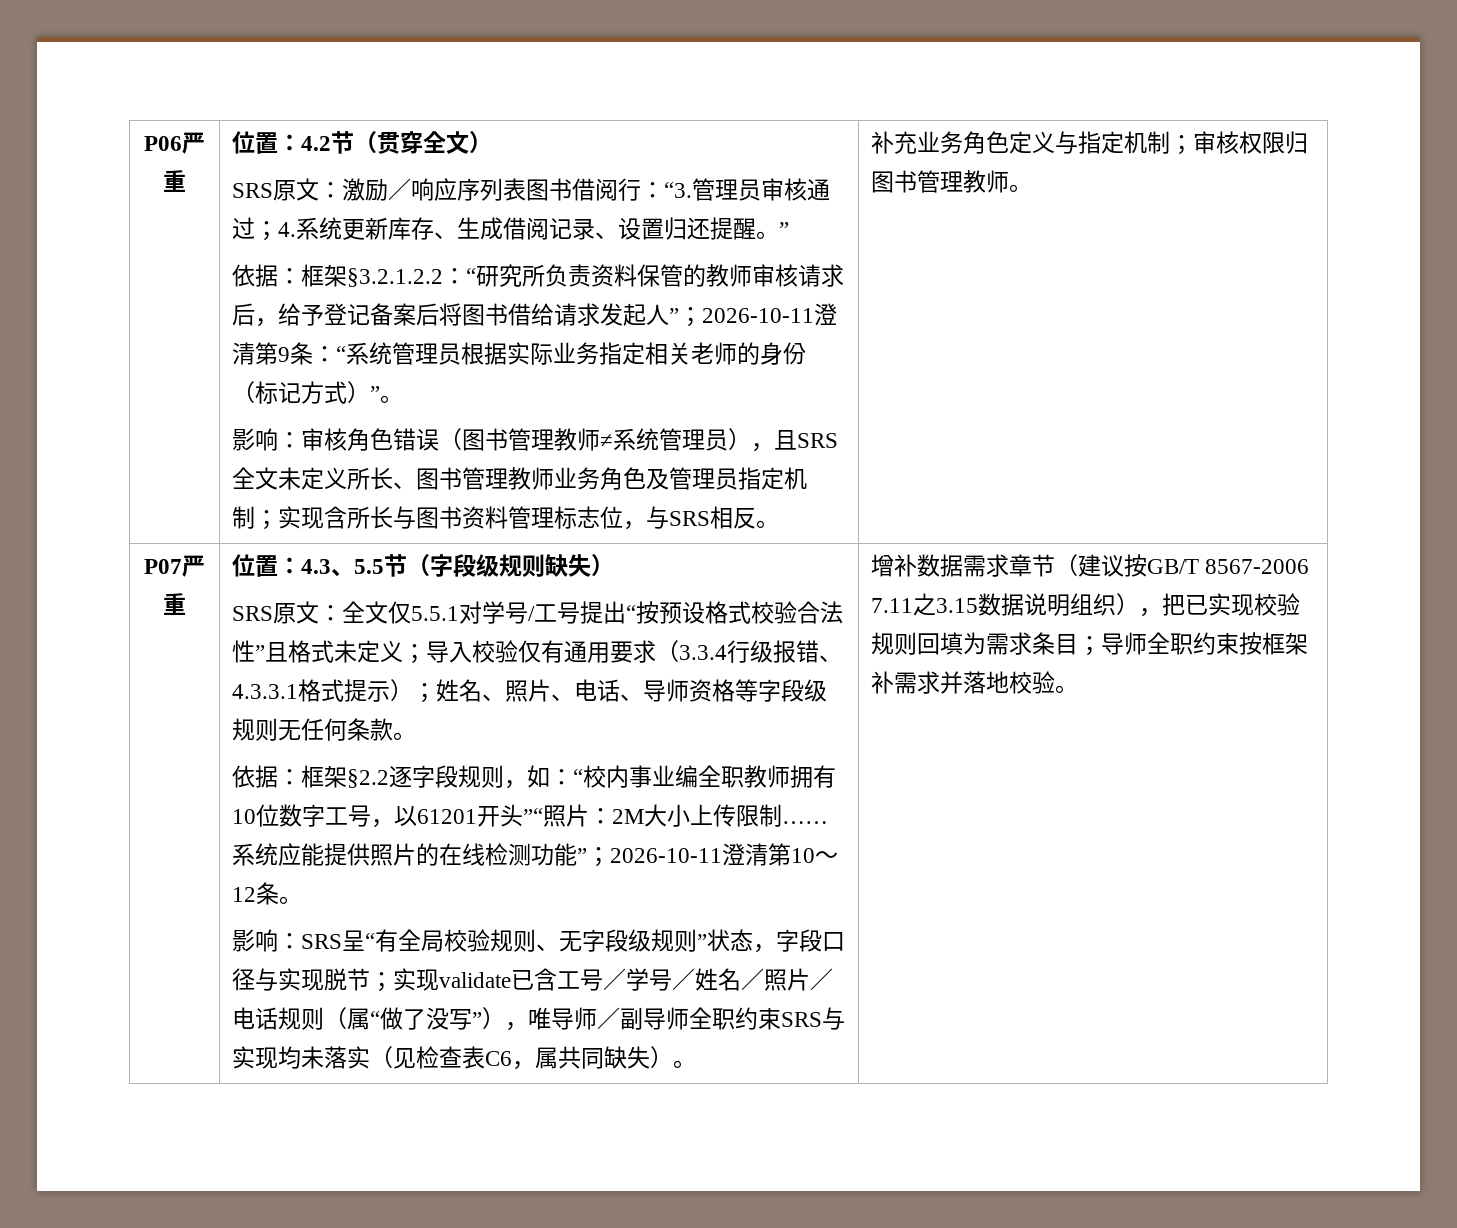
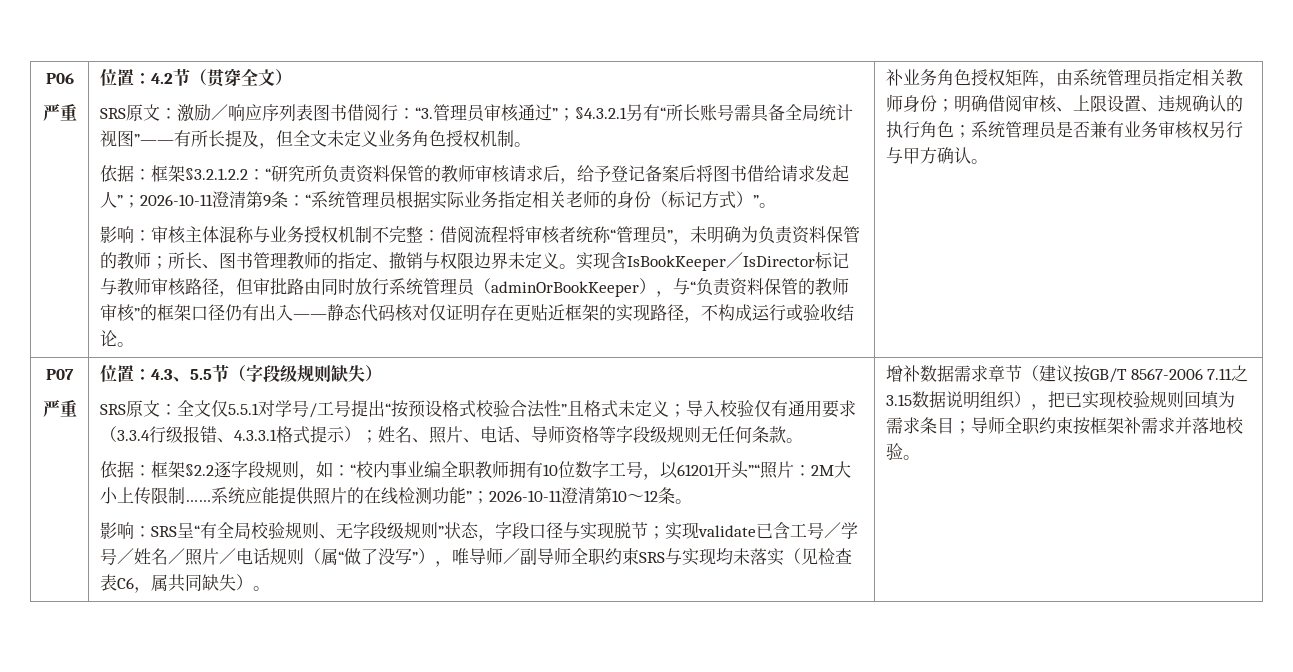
- P06严重
+ P06
+ 严重
- SRS原文：激励／响应序列表图书借阅行：“3.管理员审核通过；4.系统更新库存、生成借阅记录、设置归还提醒。”
+ SRS原文：激励／响应序列表图书借阅行：“3.管理员审核通过”；§4.3.2.1另有“所长账号需具备全局统计视图”——有所长提及，但全文未定义业务角色授权机制。
- 影响：审核角色错误（图书管理教师≠系统管理员），且SRS全文未定义所长、图书管理教师业务角色及管理员指定机制；实现含所长与图书资料管理标志位，与SRS相反。 | 补充业务角色定义与指定机制；审核权限归图书管理教师。
+ 影响：审核主体混称与业务授权机制不完整：借阅流程将审核者统称“管理员”，未明确为负责资料保管的教师；所长、图书管理教师的指定、撤销与权限边界未定义。实现含IsBookKeeper／IsDirector标记与教师审核路径，但审批路由同时放行系统管理员（adminOrBookKeeper），与“负责资料保管的教师审核”的框架口径仍有出入——静态代码核对仅证明存在更贴近框架的实现路径，不构成运行或验收结论。 | 补业务角色授权矩阵，由系统管理员指定相关教师身份；明确借阅审核、上限设置、违规确认的执行角色；系统管理员是否兼有业务审核权另行与甲方确认。
- P07严重
+ P07
+ 严重

